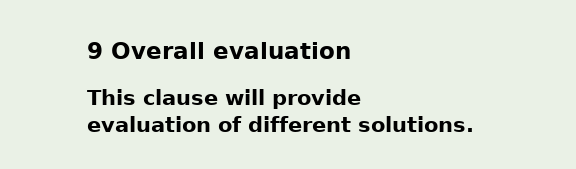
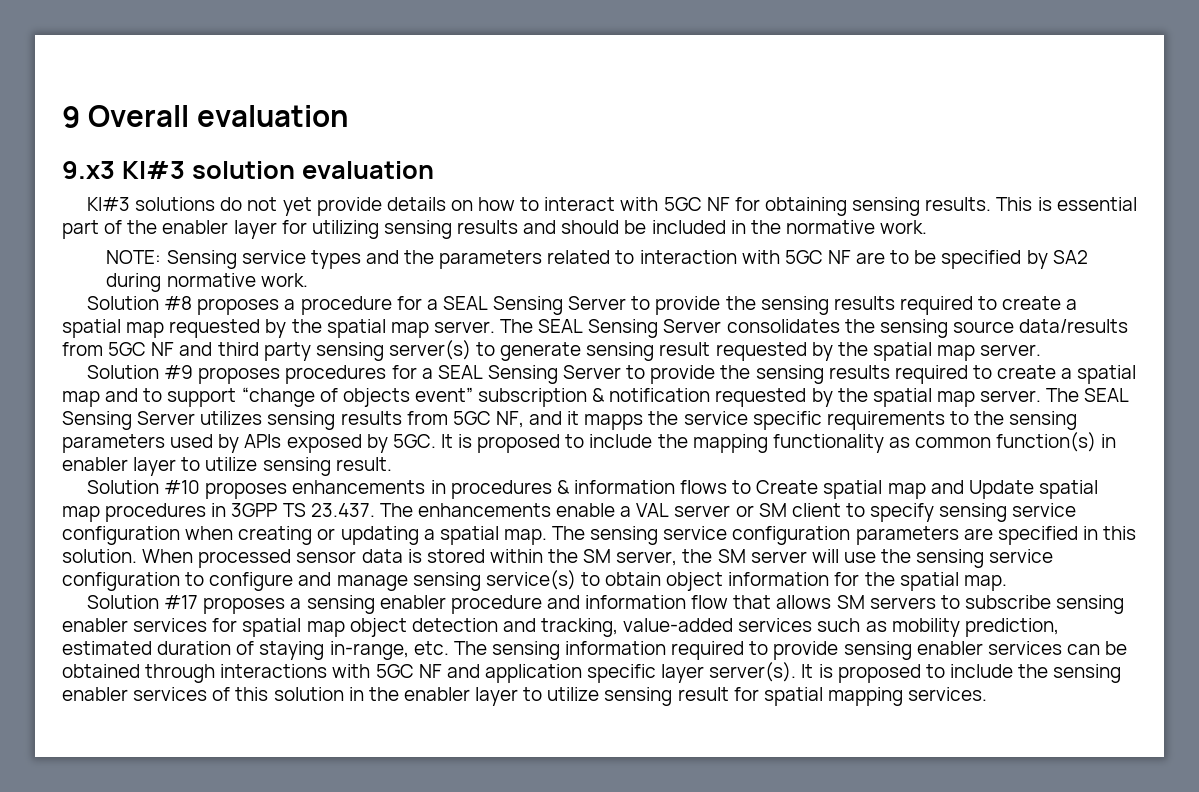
- This clause will provide evaluation of different solutions.
+ 9.x3 KI#3 solution evaluation
+ KI#3 solutions do not yet provide details on how to interact with 5GC NF for obtaining sensing results. This is essential part of the enabler layer for utilizing sensing results and should be included in the normative work.
+ NOTE: Sensing service types and the parameters related to interaction with 5GC NF are to be specified by SA2 during normative work.
+ Solution #8 proposes a procedure for a SEAL Sensing Server to provide the sensing results required to create a spatial map requested by the spatial map server. The SEAL Sensing Server consolidates the sensing source data/results from 5GC NF and third party sensing server(s) to generate sensing result requested by the spatial map server.
+ Solution #9 proposes procedures for a SEAL Sensing Server to provide the sensing results required to create a spatial map and to support “change of objects event” subscription & notification requested by the spatial map server. The SEAL Sensing Server utilizes sensing results from 5GC NF, and it mapps the service specific requirements to the sensing parameters used by APIs exposed by 5GC. It is proposed to include the mapping functionality as common function(s) in enabler layer to utilize sensing result.
+ Solution #10 proposes enhancements in procedures & information flows to Create spatial map and Update spatial map procedures in 3GPP TS 23.437. The enhancements enable a VAL server or SM client to specify sensing service configuration when creating or updating a spatial map. The sensing service configuration parameters are specified in this solution. When processed sensor data is stored within the SM server, the SM server will use the sensing service configuration to configure and manage sensing service(s) to obtain object information for the spatial map.
+ Solution #17 proposes a sensing enabler procedure and information flow that allows SM servers to subscribe sensing enabler services for spatial map object detection and tracking, value-added services such as mobility prediction, estimated duration of staying in-range, etc. The sensing information required to provide sensing enabler services can be obtained through interactions with 5GC NF and application specific layer server(s). It is proposed to include the sensing enabler services of this solution in the enabler layer to utilize sensing result for spatial mapping services.

